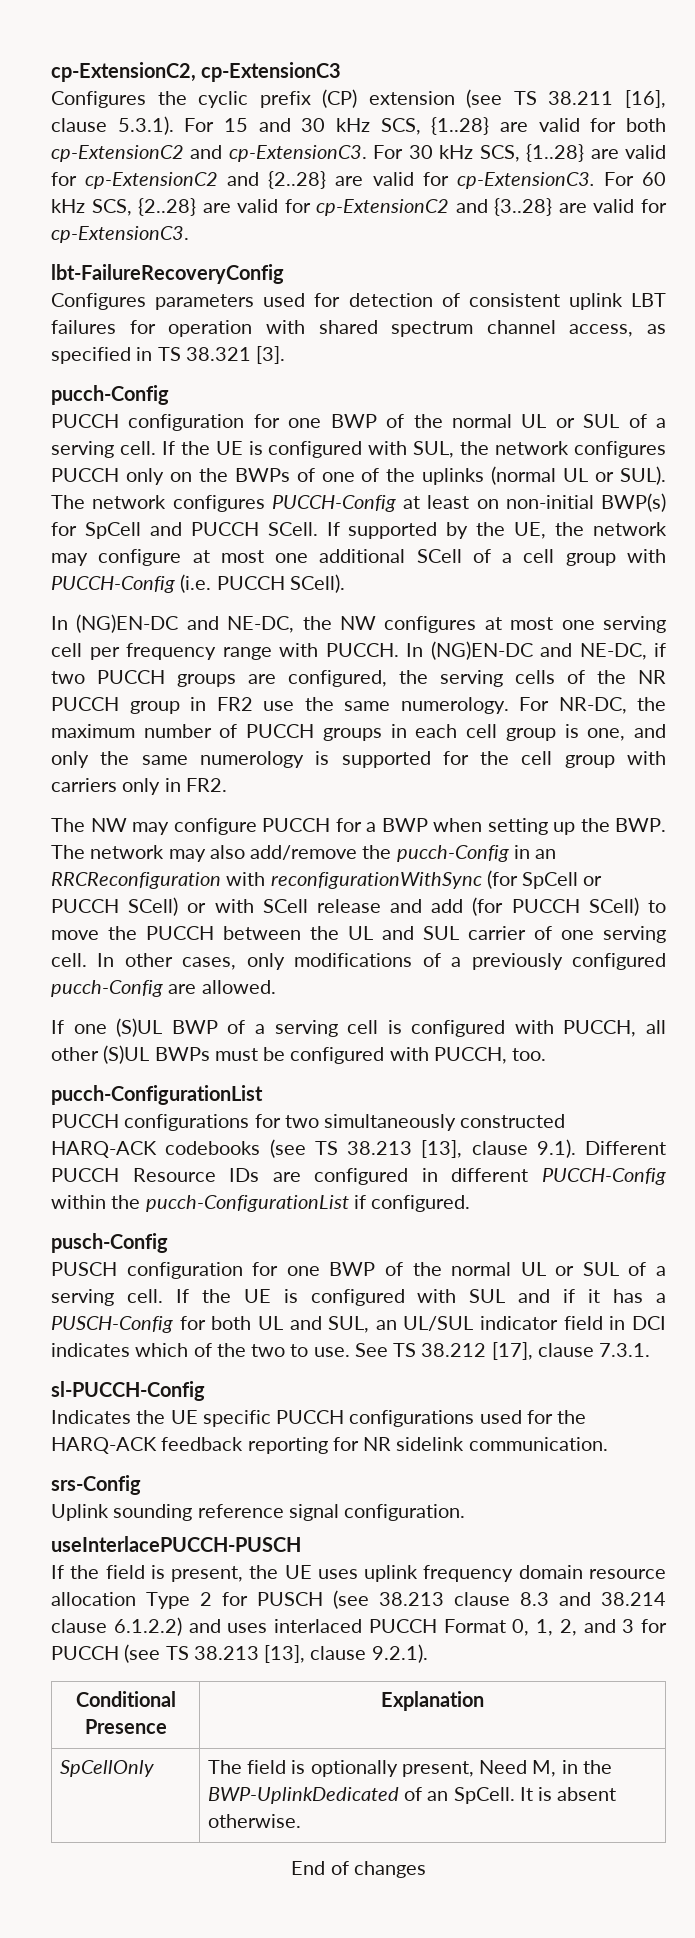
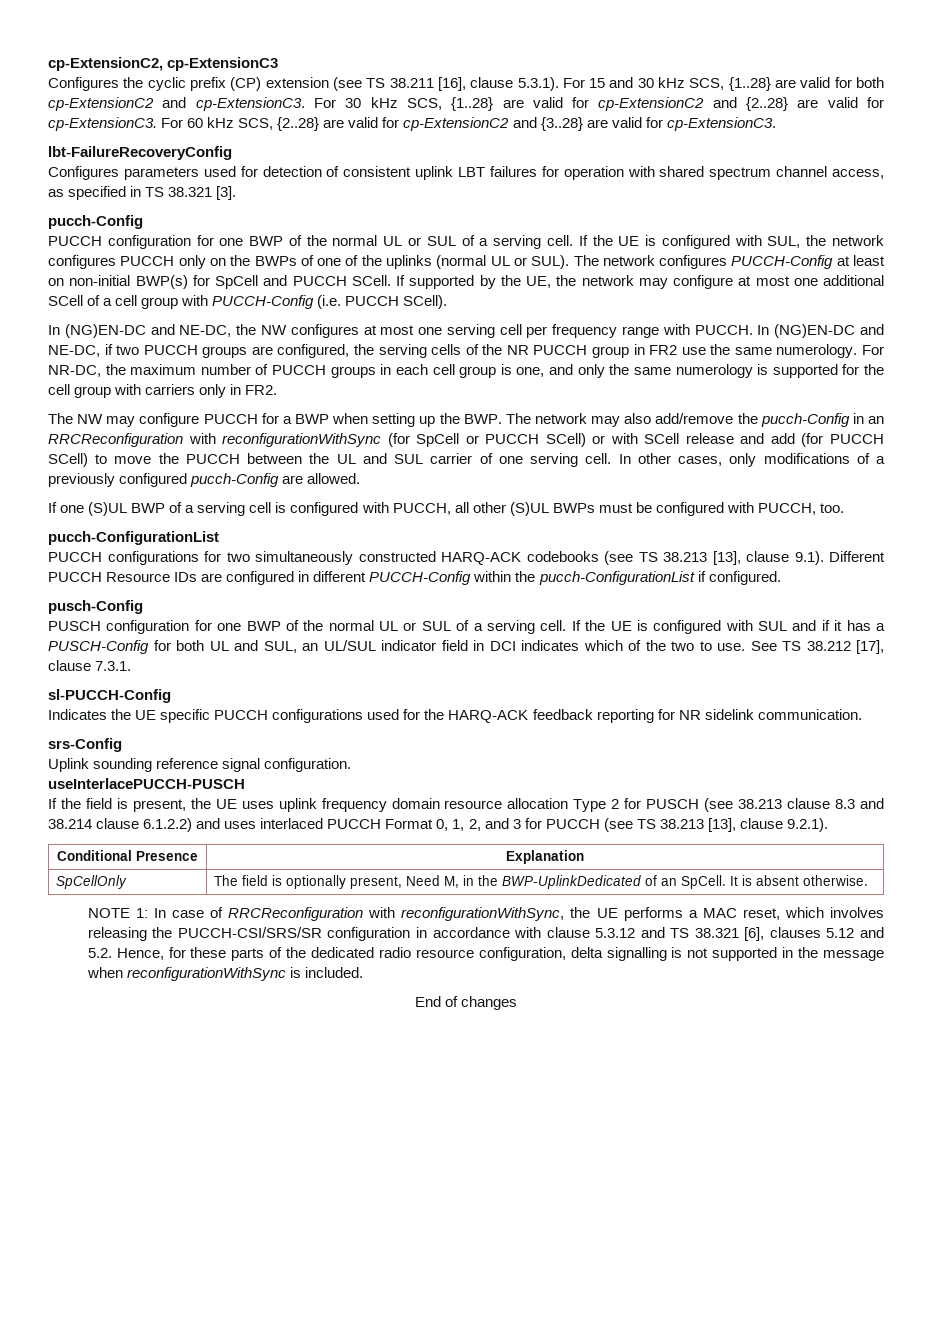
+ NOTE 1: In case of RRCReconfiguration with reconfigurationWithSync, the UE performs a MAC reset, which involves releasing the PUCCH-CSI/SRS/SR configuration in accordance with clause 5.3.12 and TS 38.321 [6], clauses 5.12 and 5.2. Hence, for these parts of the dedicated radio resource configuration, delta signalling is not supported in the message when reconfigurationWithSync is included.

